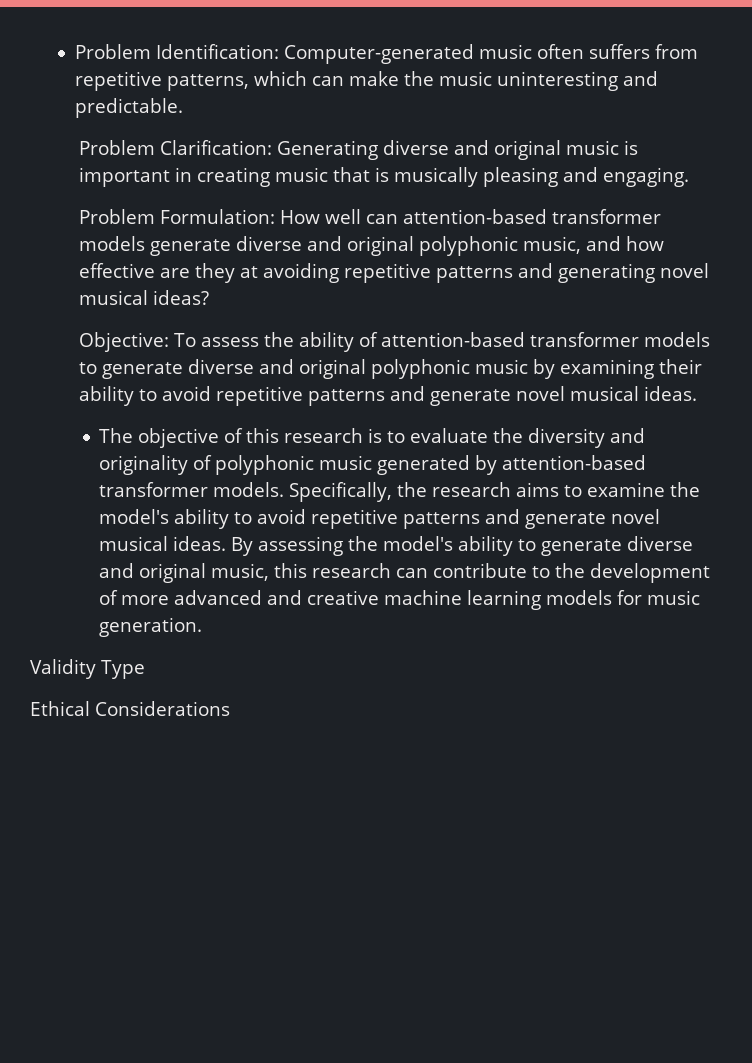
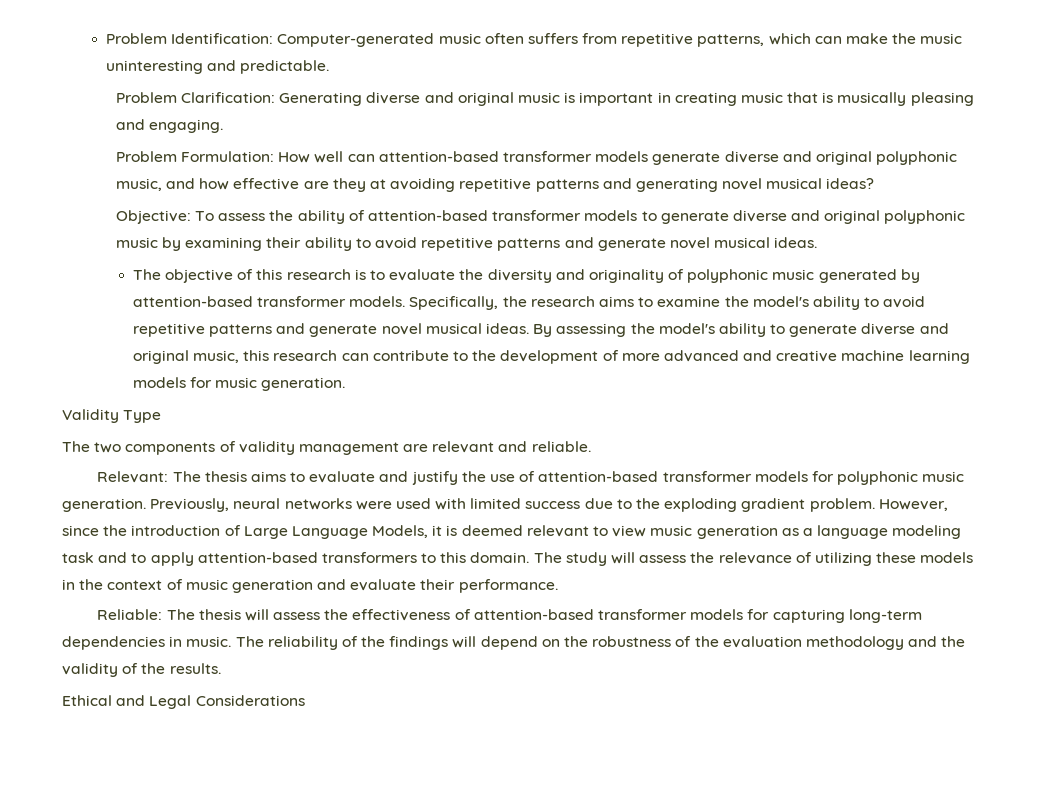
+ The two components of validity management are relevant and reliable.
+ Relevant: The thesis aims to evaluate and justify the use of attention-based transformer models for polyphonic music generation. Previously, neural networks were used with limited success due to the exploding gradient problem. However, since the introduction of Large Language Models, it is deemed relevant to view music generation as a language modeling task and to apply attention-based transformers to this domain. The study will assess the relevance of utilizing these models in the context of music generation and evaluate their performance.
+ Reliable: The thesis will assess the effectiveness of attention-based transformer models for capturing long-term dependencies in music. The reliability of the findings will depend on the robustness of the evaluation methodology and the validity of the results.
- Ethical Considerations
+ Ethical and Legal Considerations

